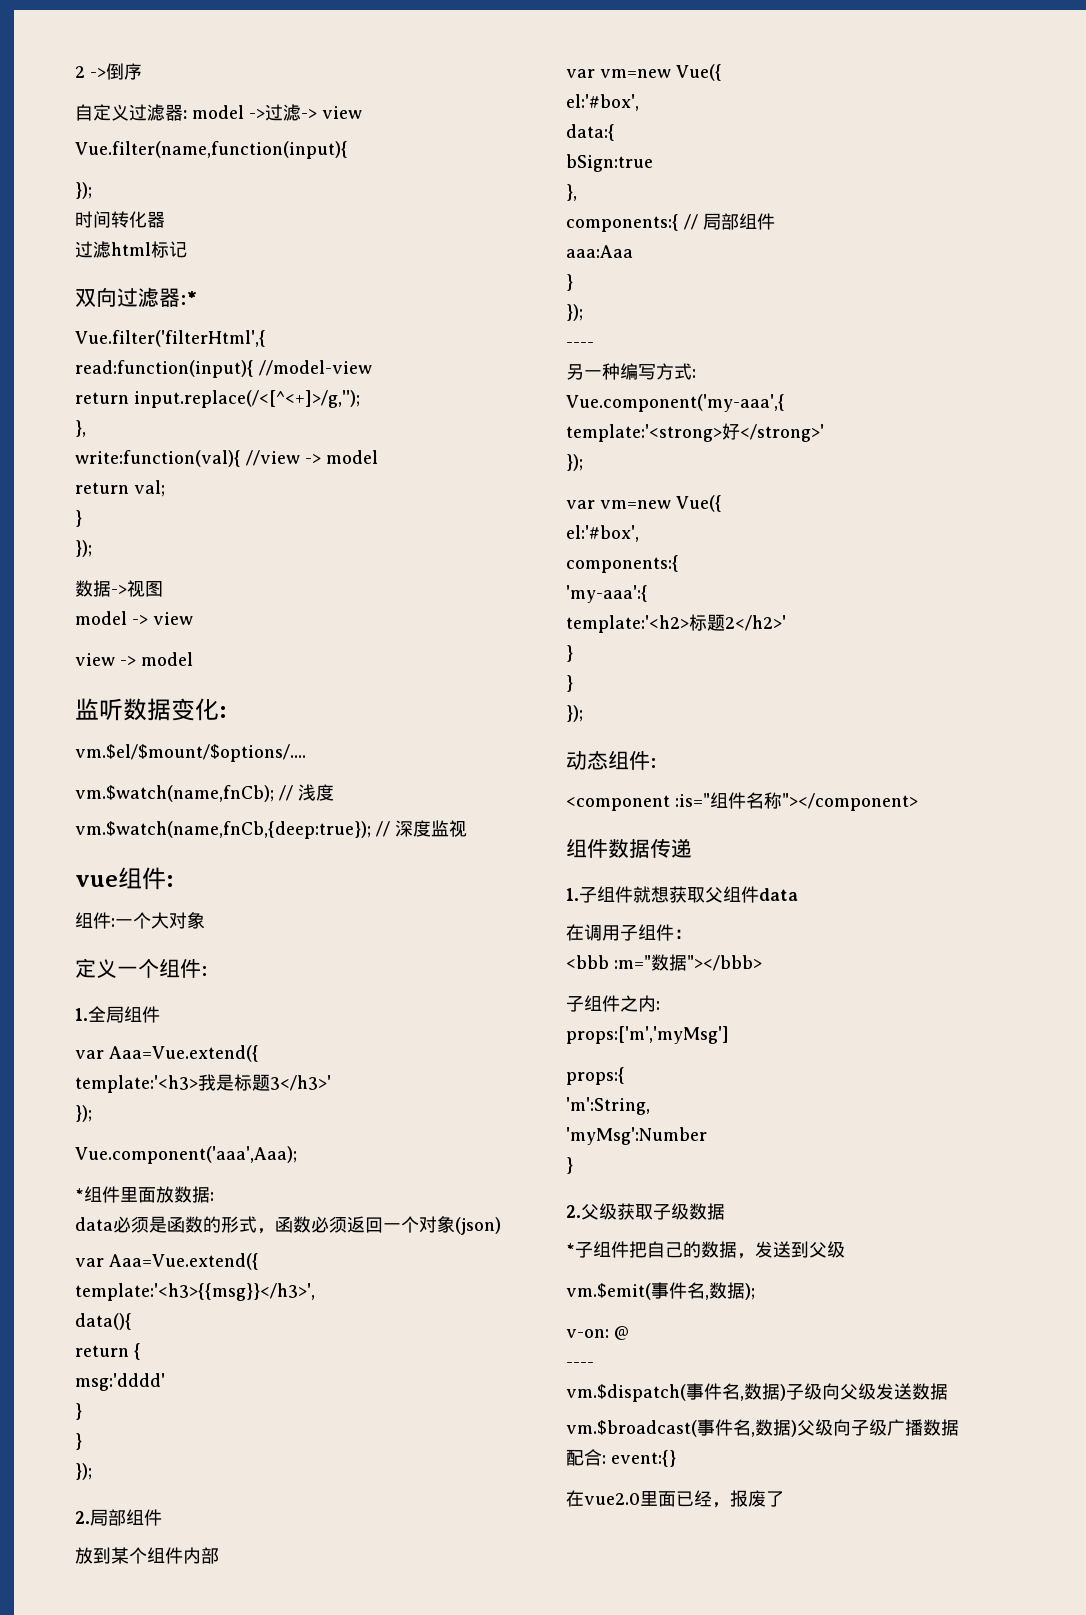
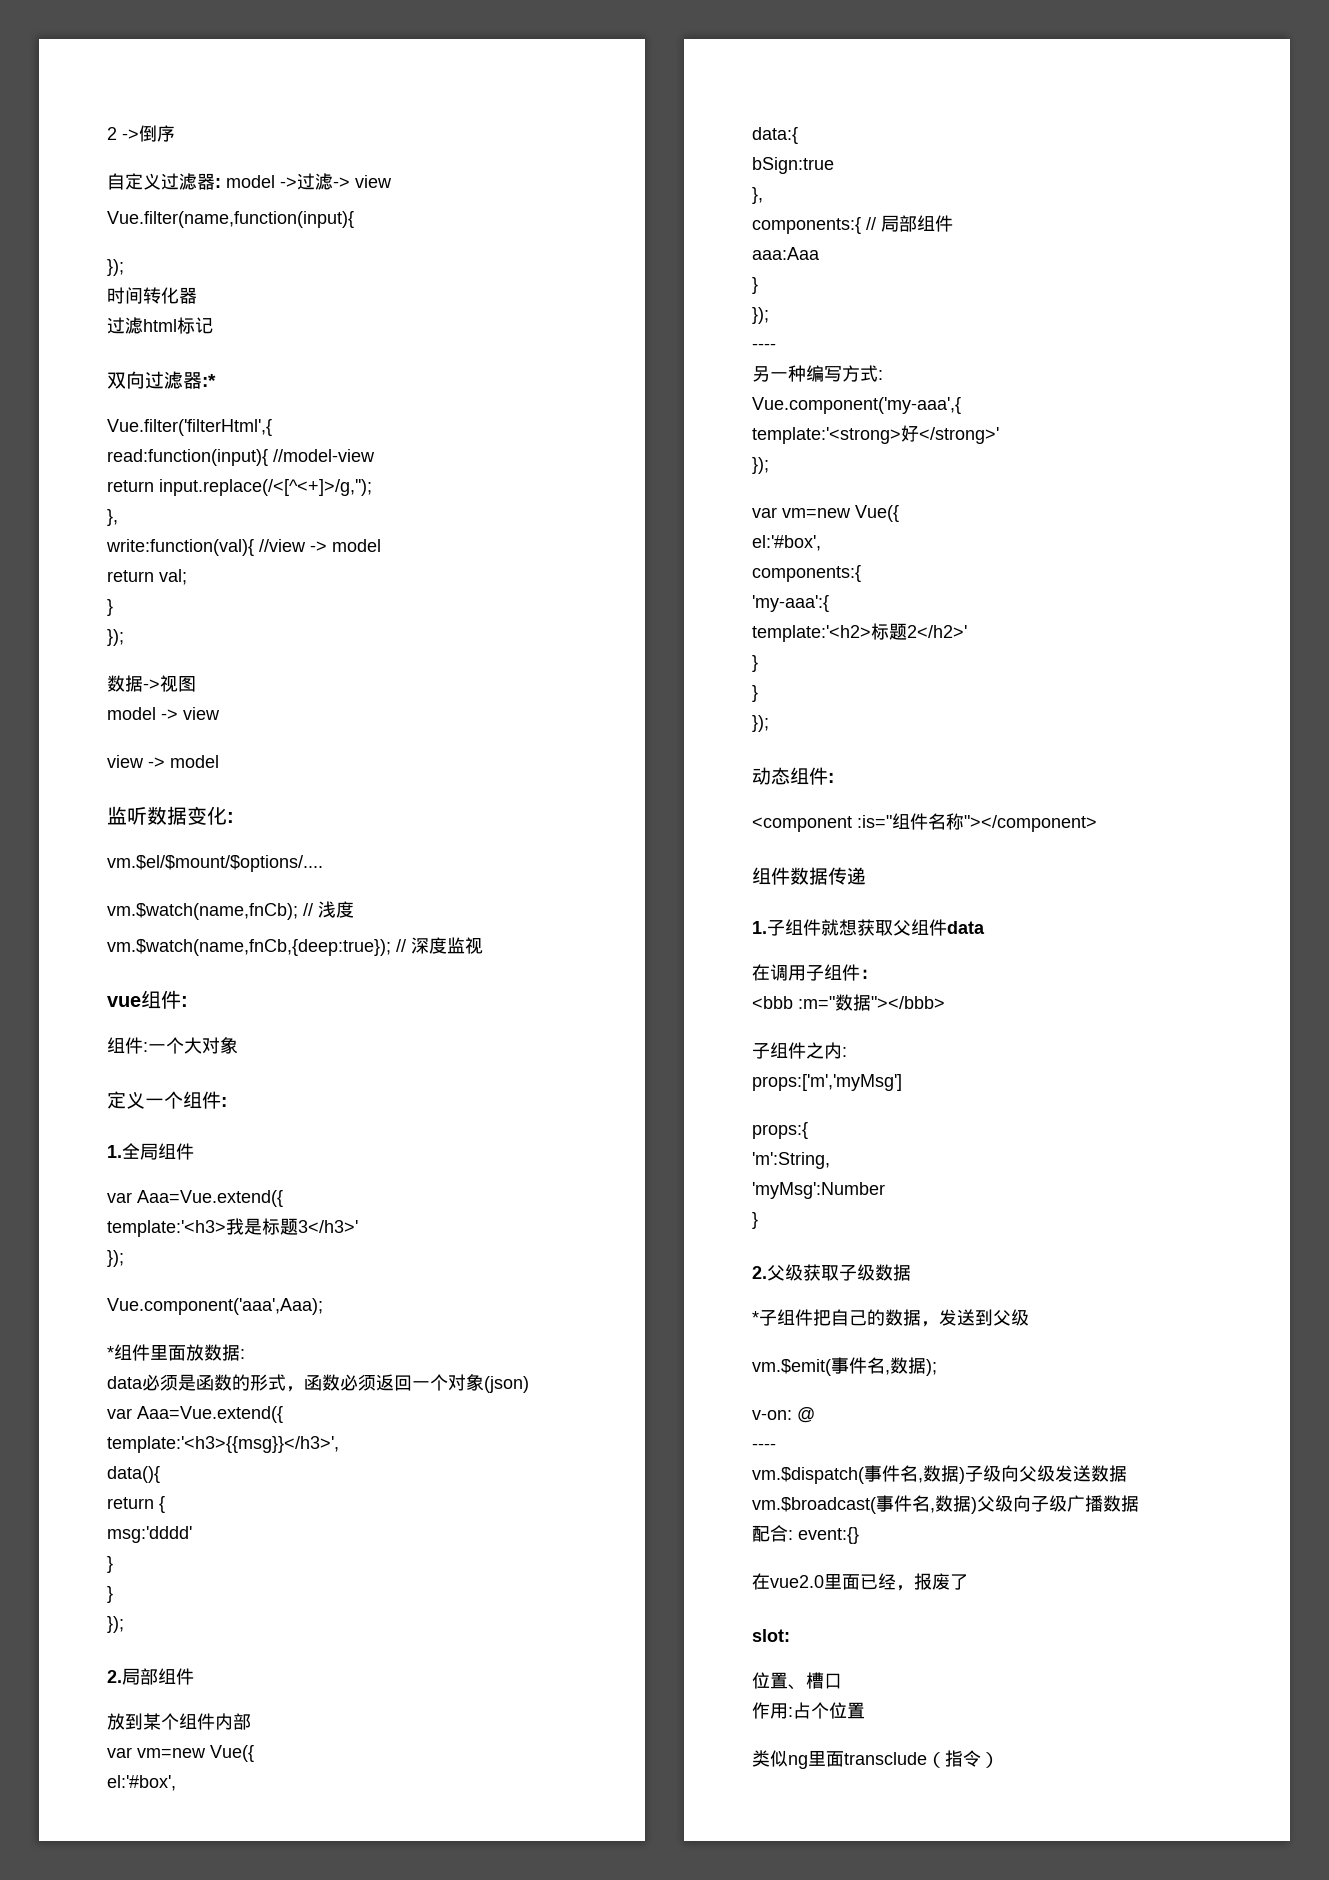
+ slot:
+ 位置、槽口
+ 作用:占个位置
+ 类似ng里面transclude（指令）

